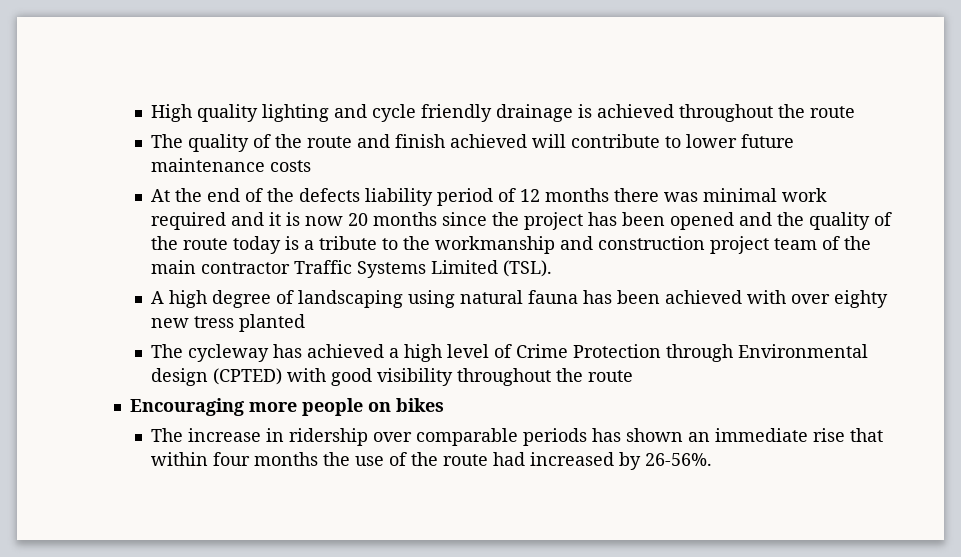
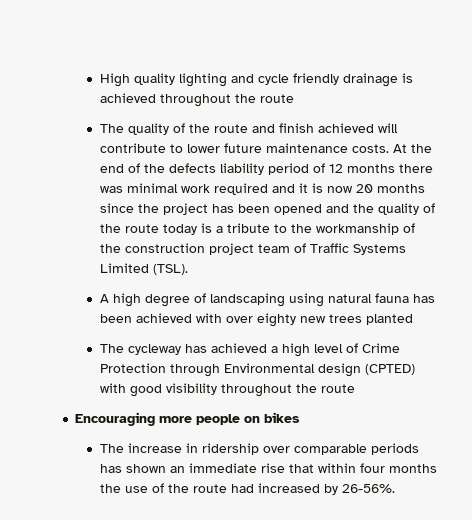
- The quality of the route and finish achieved will contribute to lower future maintenance costs
- At the end of the defects liability period of 12 months there was minimal work required and it is now 20 months since the project has been opened and the quality of the route today is a tribute to the workmanship and construction project team of the main contractor Traffic Systems Limited (TSL).
+ The quality of the route and finish achieved will contribute to lower future maintenance costs. At the end of the defects liability period of 12 months there was minimal work required and it is now 20 months since the project has been opened and the quality of the route today is a tribute to the workmanship of the construction project team of Traffic Systems Limited (TSL).
- A high degree of landscaping using natural fauna has been achieved with over eighty new tress planted
+ A high degree of landscaping using natural fauna has been achieved with over eighty new trees planted

